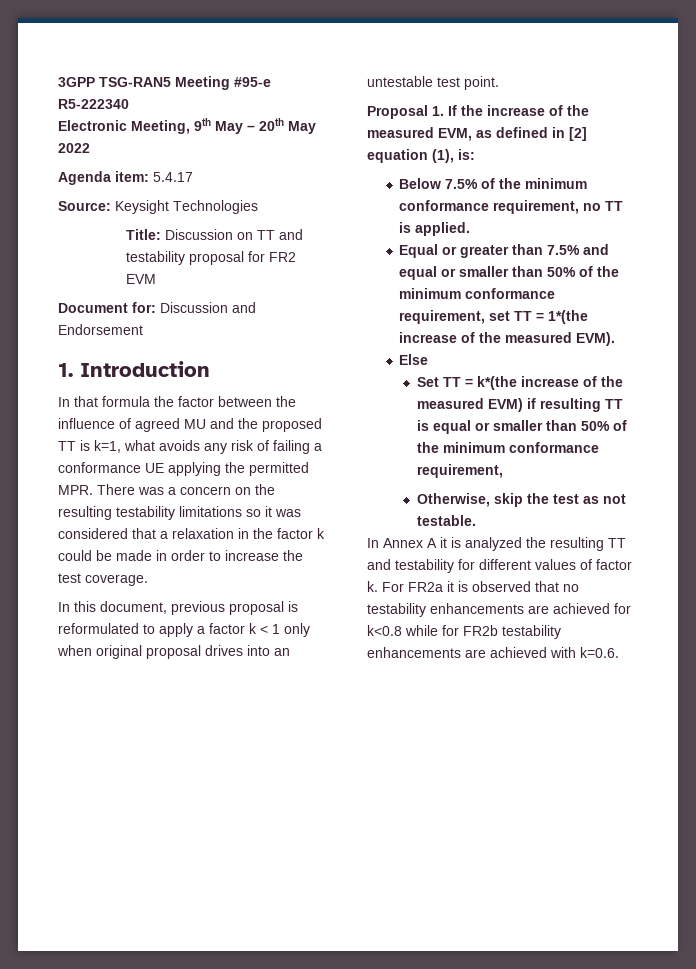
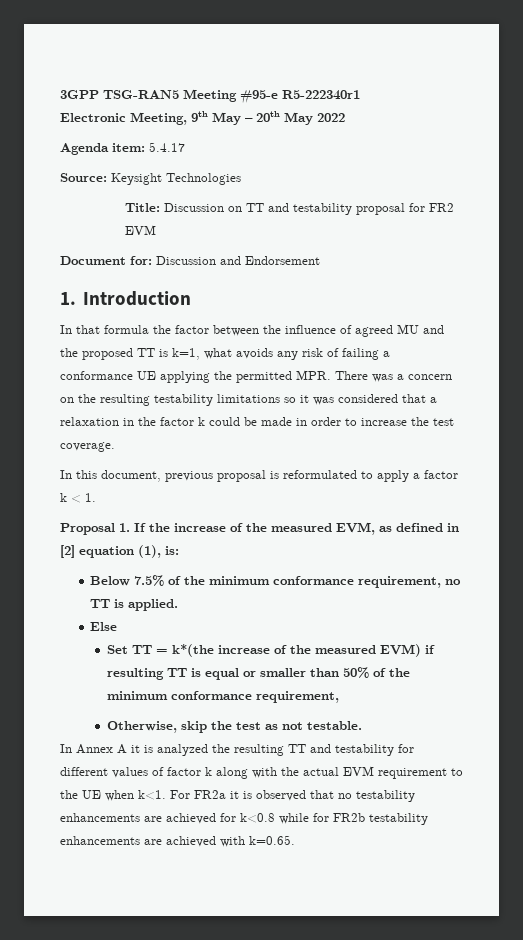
- 3GPP TSG-RAN5 Meeting #95-e R5-222340
+ 3GPP TSG-RAN5 Meeting #95-e R5-222340r1
- In this document, previous proposal is reformulated to apply a factor k < 1 only when original proposal drives into an untestable test point.
+ In this document, previous proposal is reformulated to apply a factor k < 1.
- Equal or greater than 7.5% and equal or smaller than 50% of the minimum conformance requirement, set TT = 1*(the increase of the measured EVM).
- In Annex A it is analyzed the resulting TT and testability for different values of factor k.
+ In Annex A it is analyzed the resulting TT and testability for different values of factor k along with the actual EVM requirement to the UE when k<1.
- For FR2a it is observed that no testability enhancements are achieved for k<0.8 while for FR2b testability enhancements are achieved with k=0.6.
+ For FR2a it is observed that no testability enhancements are achieved for k<0.8 while for FR2b testability enhancements are achieved with k=0.65.

